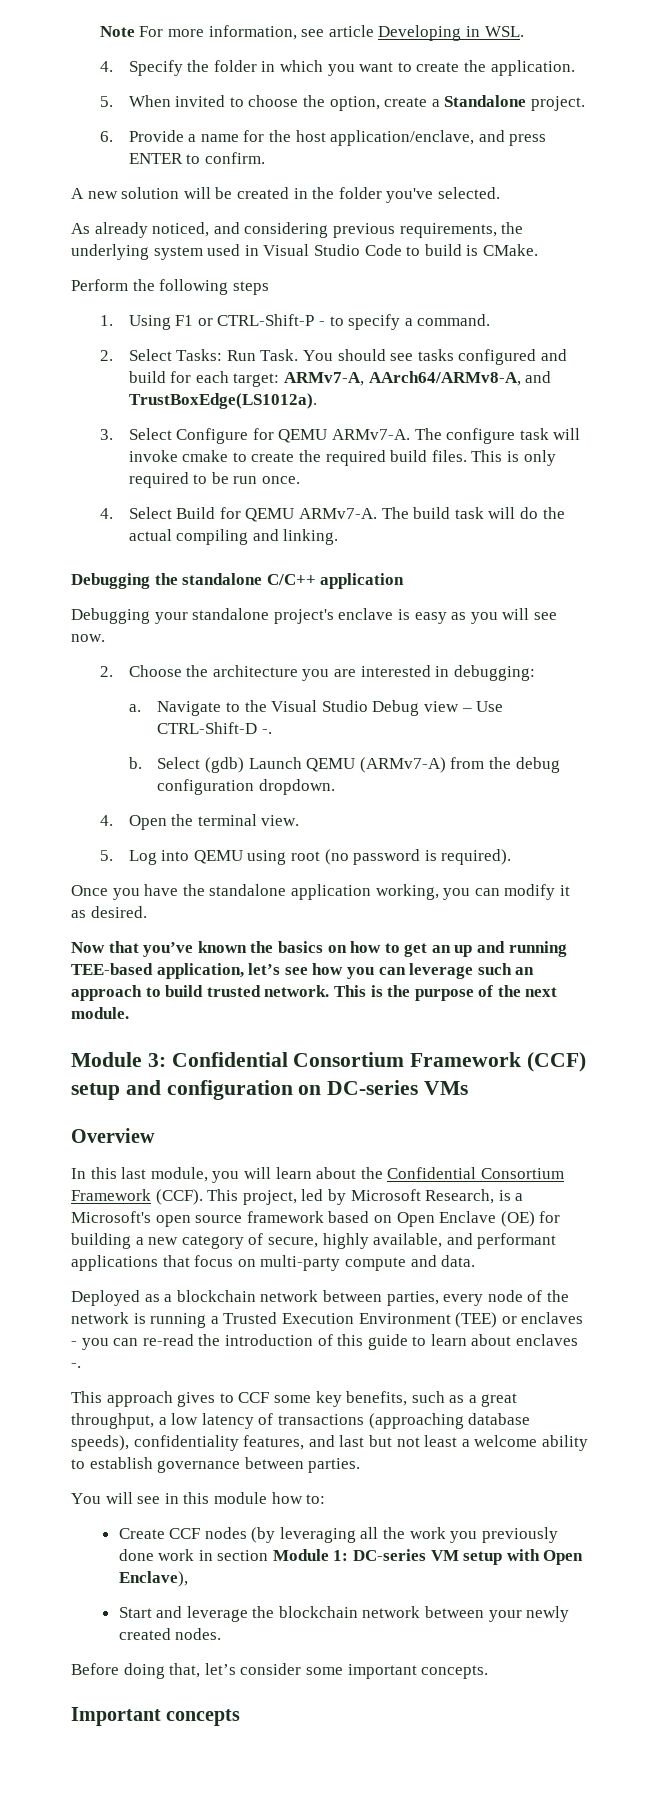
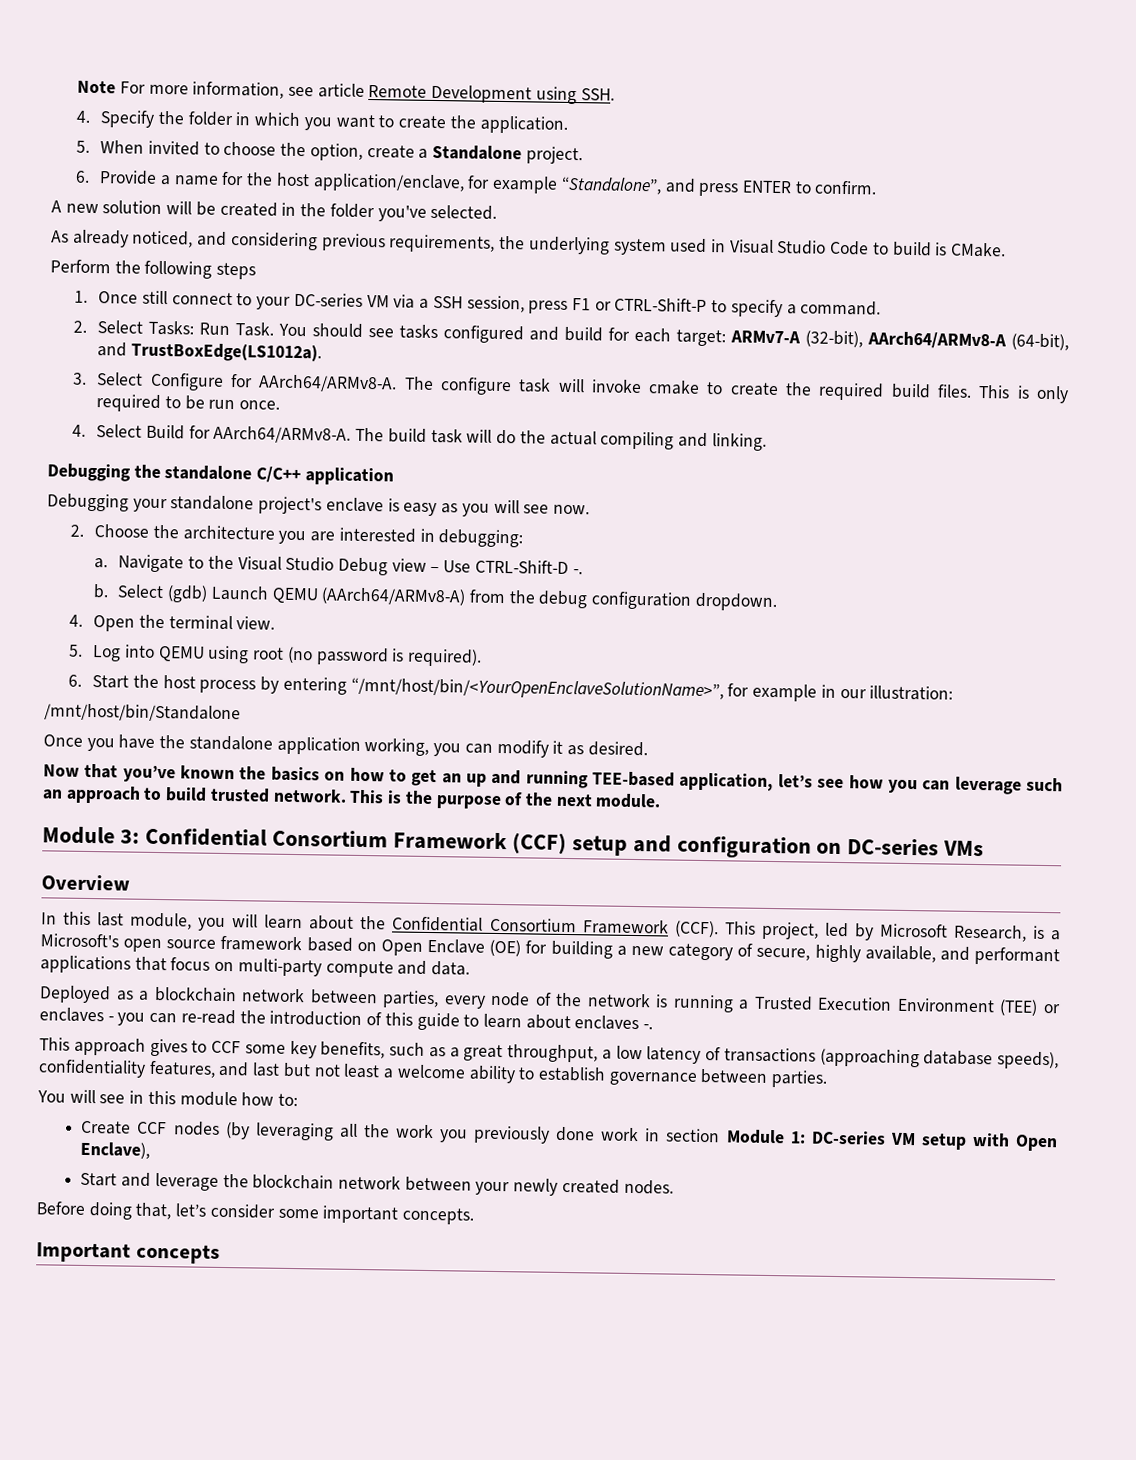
- Note For more information, see article Developing in WSL.
+ Note For more information, see article Remote Development using SSH.
- 6. Provide a name for the host application/enclave, and press ENTER to confirm.
+ 6. Provide a name for the host application/enclave, for example “Standalone”, and press ENTER to confirm.
- 1. Using F1 or CTRL-Shift-P - to specify a command.
+ 1. Once still connect to your DC-series VM via a SSH session, press F1 or CTRL-Shift-P to specify a command.
- You should see tasks configured and build for each target: ARMv7-A, AArch64/ARMv8-A, and TrustBoxEdge(LS1012a).
+ You should see tasks configured and build for each target: ARMv7-A (32-bit), AArch64/ARMv8-A (64-bit), and TrustBoxEdge(LS1012a).
- 3. Select Configure for QEMU ARMv7-A.
+ 3. Select Configure for AArch64/ARMv8-A.
- 4. Select Build for QEMU ARMv7-A.
+ 4. Select Build for AArch64/ARMv8-A.
- Select (gdb) Launch QEMU (ARMv7-A) from the debug configuration dropdown.
+ Select (gdb) Launch QEMU (AArch64/ARMv8-A) from the debug configuration dropdown.
+ 6. Start the host process by entering “/mnt/host/bin/<YourOpenEnclaveSolutionName>”, for example in our illustration:
+ /mnt/host/bin/Standalone

